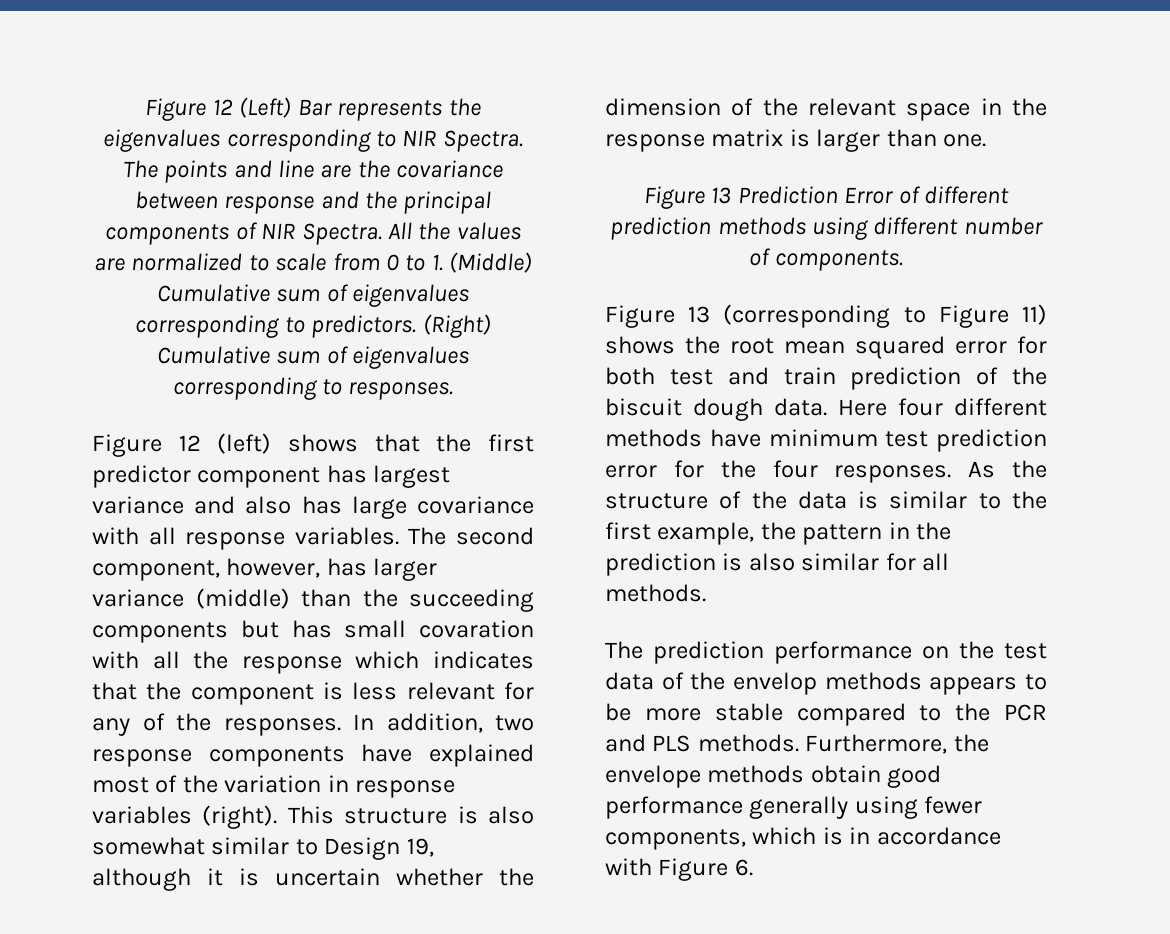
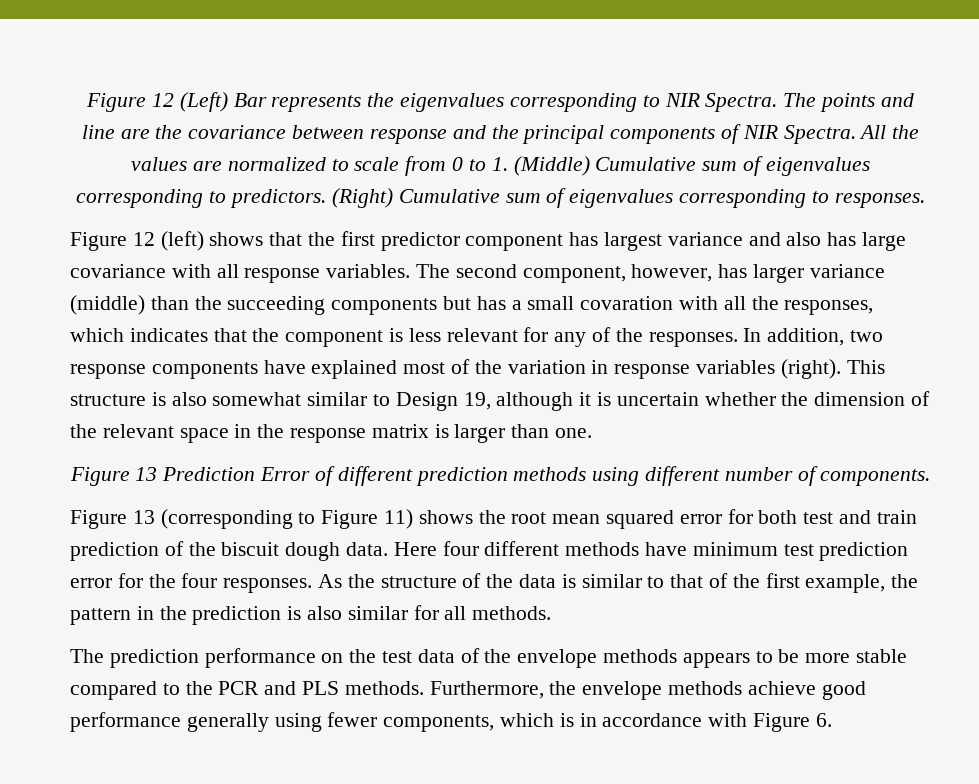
- The second component, however, has larger variance (middle) than the succeeding components but has small covaration with all the response which indicates that the component is less relevant for any of the responses.
+ The second component, however, has larger variance (middle) than the succeeding components but has a small covaration with all the responses, which indicates that the component is less relevant for any of the responses.
- As the structure of the data is similar to the first example, the pattern in the prediction is also similar for all methods.
+ As the structure of the data is similar to that of the first example, the pattern in the prediction is also similar for all methods.
- The prediction performance on the test data of the envelop methods appears to be more stable compared to the PCR and PLS methods.
+ The prediction performance on the test data of the envelope methods appears to be more stable compared to the PCR and PLS methods.
- Furthermore, the envelope methods obtain good performance generally using fewer components, which is in accordance with Figure 6.
+ Furthermore, the envelope methods achieve good performance generally using fewer components, which is in accordance with Figure 6.

